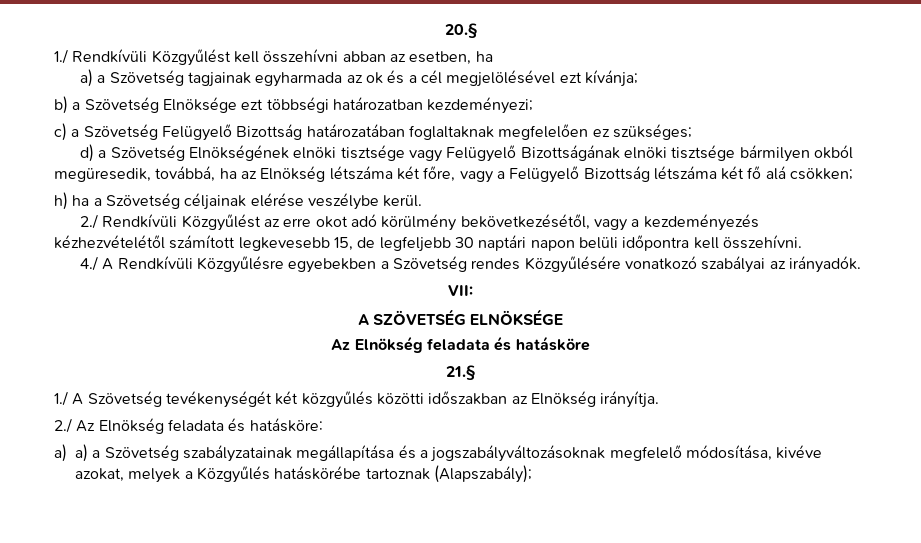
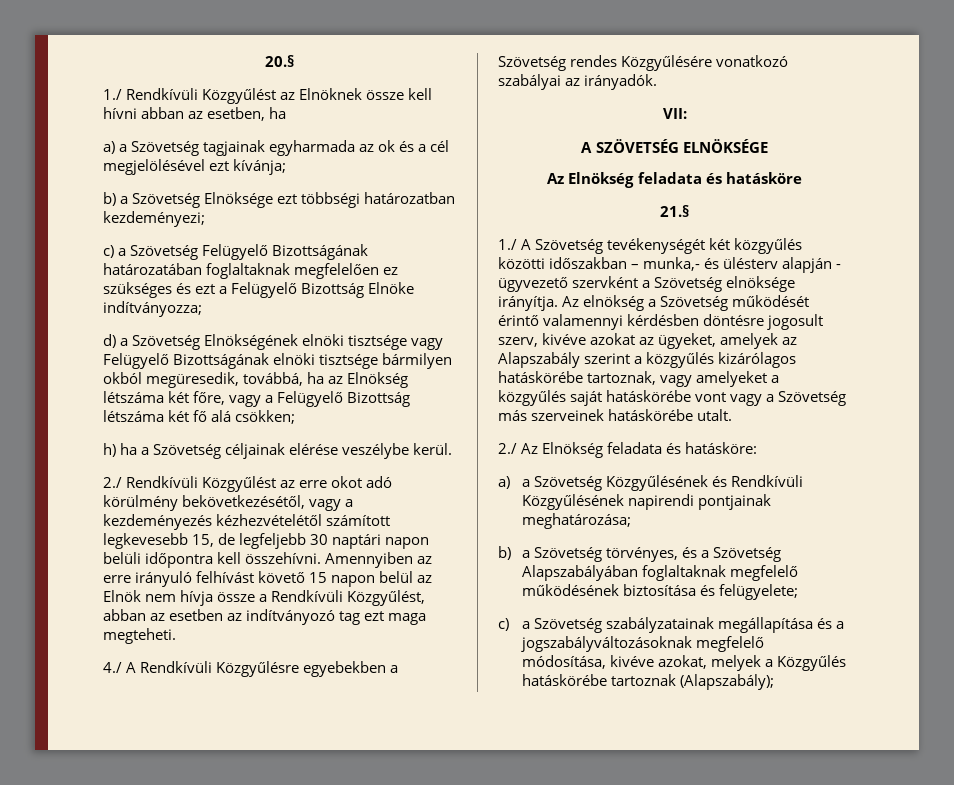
- 1./ Rendkívüli Közgyűlést kell összehívni abban az esetben, ha
+ 1./ Rendkívüli Közgyűlést az Elnöknek össze kell hívni abban az esetben, ha
- c) a Szövetség Felügyelő Bizottság határozatában foglaltaknak megfelelően ez szükséges;
+ c) a Szövetség Felügyelő Bizottságának határozatában foglaltaknak megfelelően ez szükséges és ezt a Felügyelő Bizottság Elnöke indítványozza;
+ Amennyiben az erre irányuló felhívást követő 15 napon belül az Elnök nem hívja össze a Rendkívüli Közgyűlést, abban az esetben az indítványozó tag ezt maga megteheti.
- 1./ A Szövetség tevékenységét két közgyűlés közötti időszakban az Elnökség irányítja.
+ 1./ A Szövetség tevékenységét két közgyűlés közötti időszakban – munka,- és ülésterv alapján - ügyvezető szervként a Szövetség elnöksége irányítja. Az elnökség a Szövetség működését érintő valamennyi kérdésben döntésre jogosult szerv, kivéve azokat az ügyeket, amelyek az Alapszabály szerint a közgyűlés kizárólagos hatáskörébe tartoznak, vagy amelyeket a közgyűlés saját hatáskörébe vont vagy a Szövetség más szerveinek hatáskörébe utalt.
- a) a) a Szövetség szabályzatainak megállapítása és a jogszabályváltozásoknak megfelelő módosítása, kivéve azokat, melyek a Közgyűlés hatáskörébe tartoznak (Alapszabály);
+ a) a Szövetség Közgyűlésének és Rendkívüli Közgyűlésének napirendi pontjainak meghatározása;
+ b) a Szövetség törvényes, és a Szövetség Alapszabályában foglaltaknak megfelelő működésének biztosítása és felügyelete;
+ c) a Szövetség szabályzatainak megállapítása és a jogszabályváltozásoknak megfelelő módosítása, kivéve azokat, melyek a Közgyűlés hatáskörébe tartoznak (Alapszabály);

